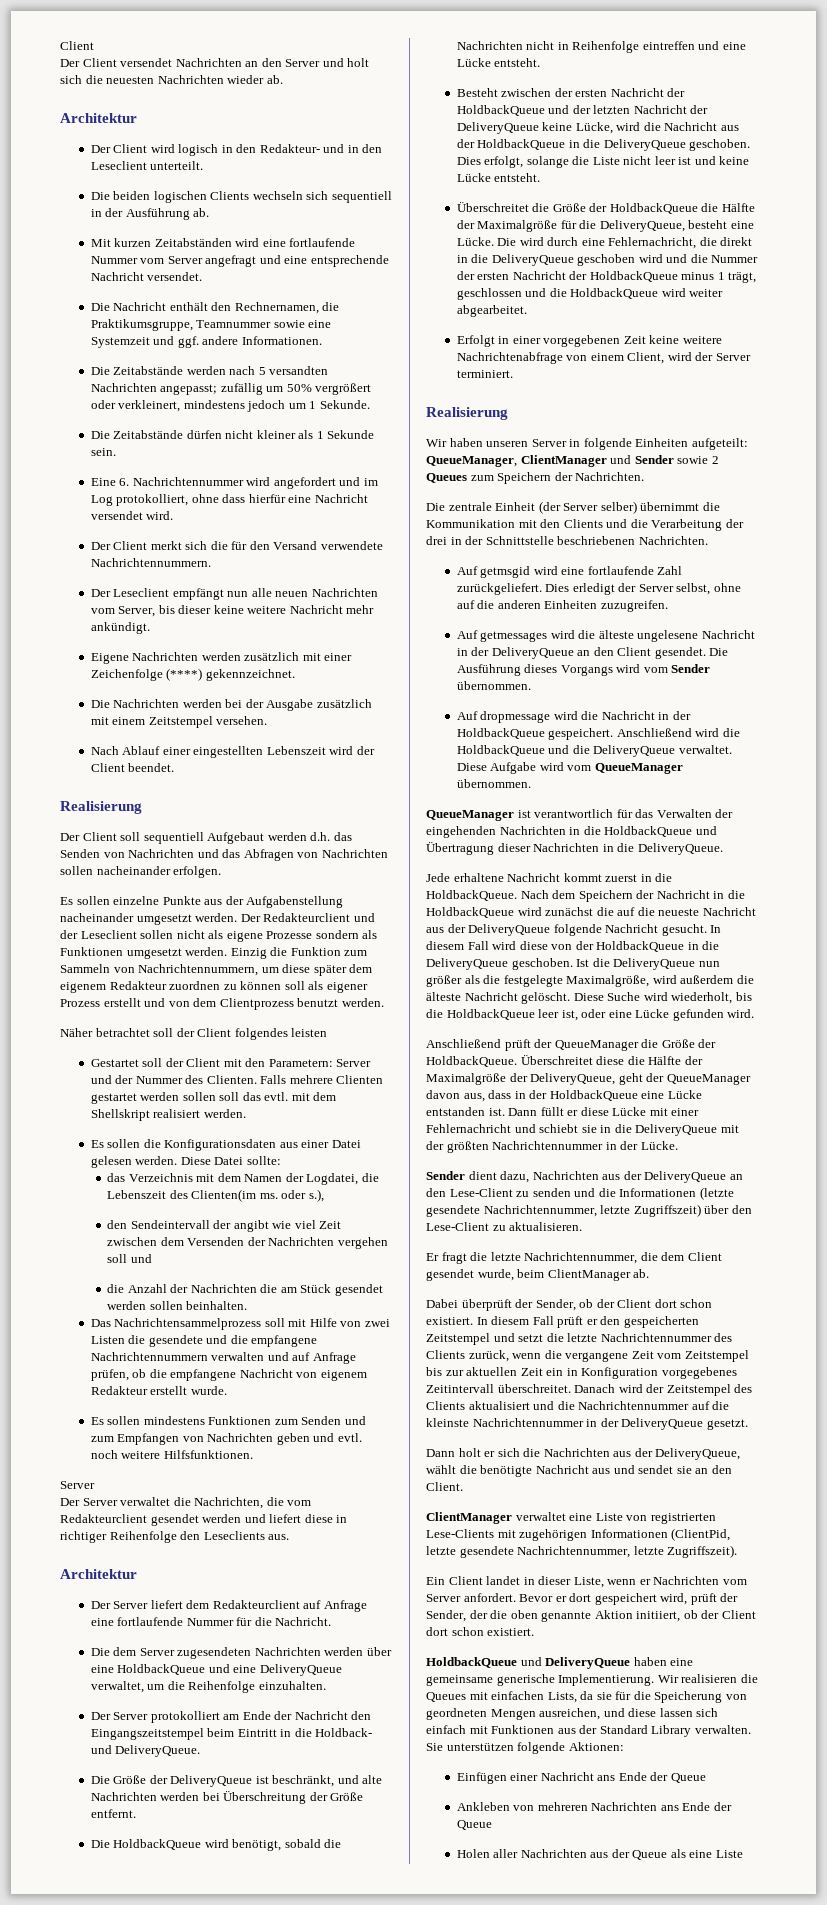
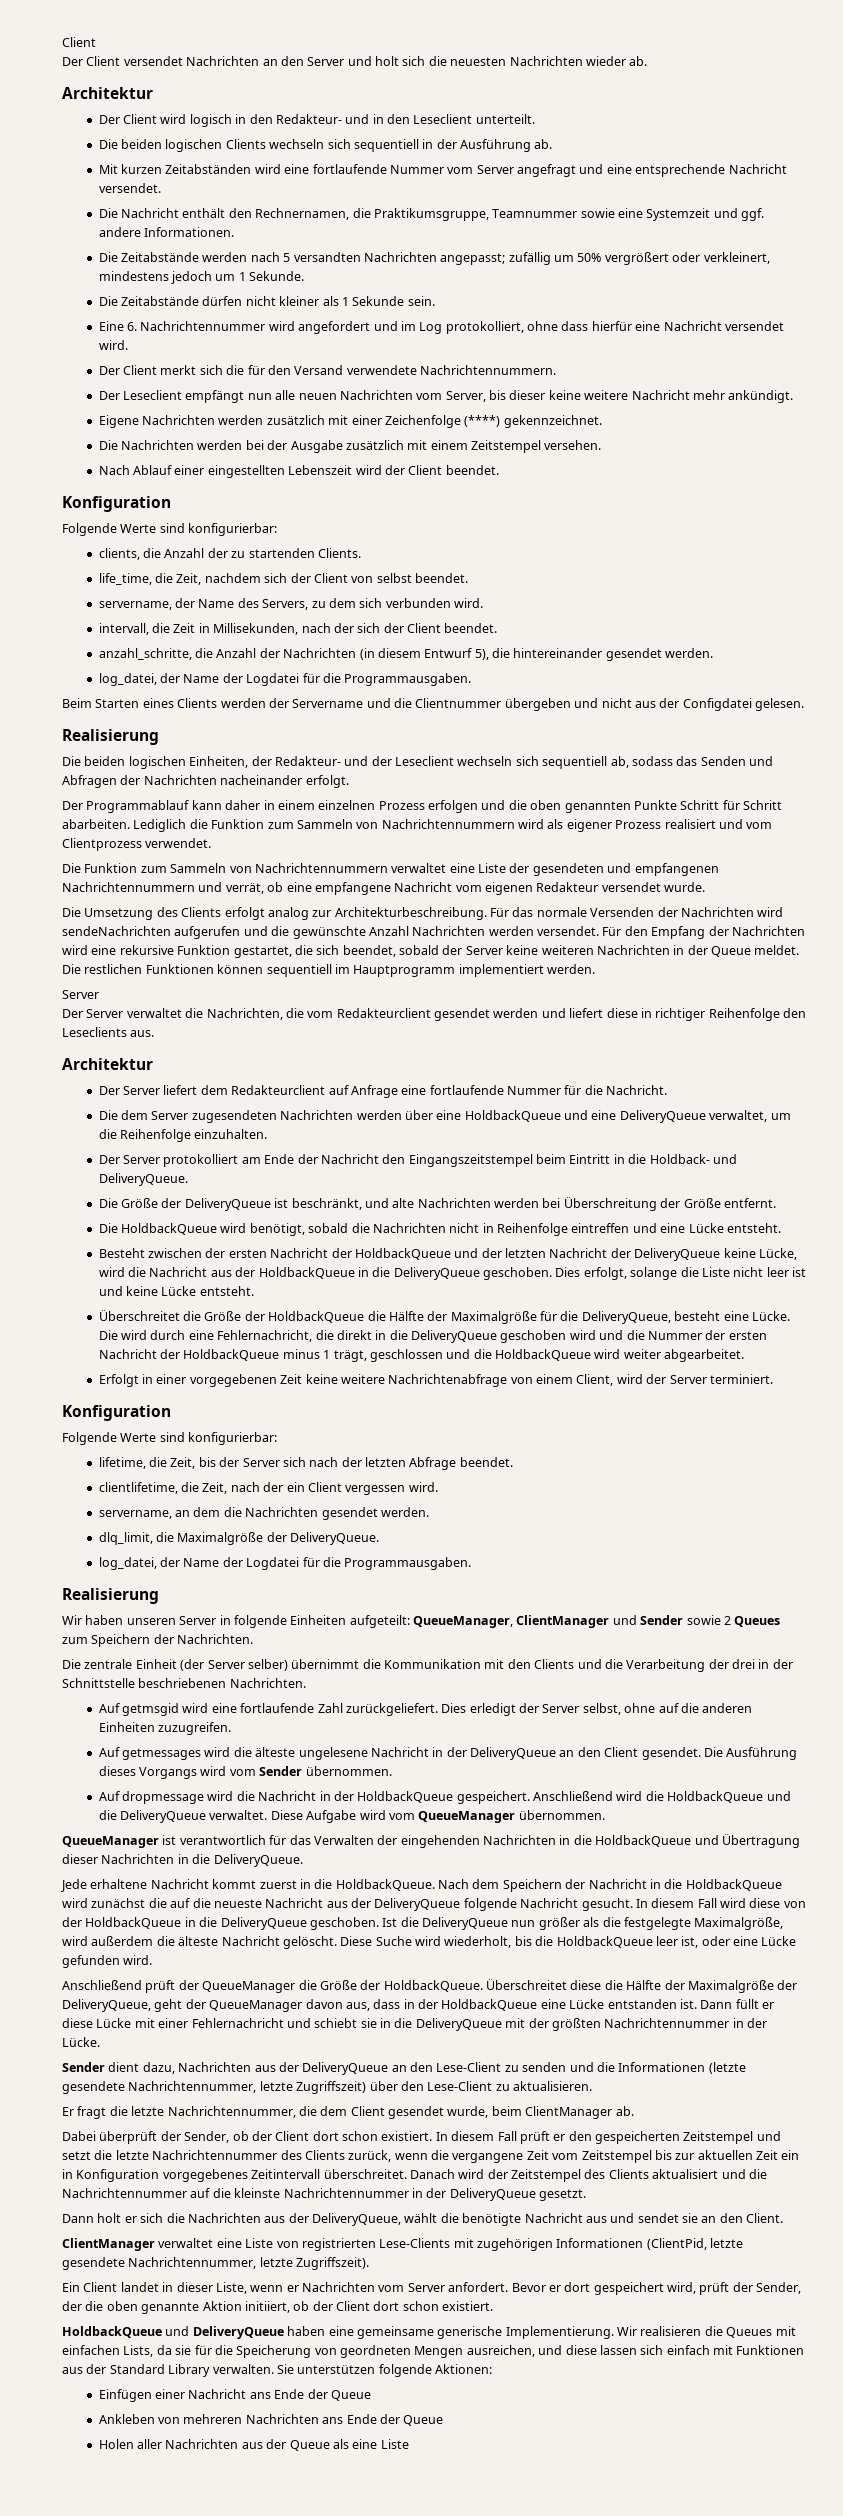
  Nach Ablauf einer eingestellten Lebenszeit wird der Client beendet.
+ Konfiguration
+ Folgende Werte sind konfigurierbar:
+ clients, die Anzahl der zu startenden Clients.
+ life_time, die Zeit, nachdem sich der Client von selbst beendet.
+ servername, der Name des Servers, zu dem sich verbunden wird.
+ intervall, die Zeit in Millisekunden, nach der sich der Client beendet.
+ anzahl_schritte, die Anzahl der Nachrichten (in diesem Entwurf 5), die hintereinander gesendet werden.
+ log_datei, der Name der Logdatei für die Programmausgaben.
+ Beim Starten eines Clients werden der Servername und die Clientnummer übergeben und nicht aus der Configdatei gelesen.
  Realisierung
- Der Client soll sequentiell Aufgebaut werden d.h. das Senden von Nachrichten und das Abfragen von Nachrichten sollen nacheinander erfolgen.
- Es sollen einzelne Punkte aus der Aufgabenstellung nacheinander umgesetzt werden. Der Redakteurclient und der Leseclient sollen nicht als eigene Prozesse sondern als Funktionen umgesetzt werden. Einzig die Funktion zum Sammeln von Nachrichtennummern, um diese später dem eigenem Redakteur zuordnen zu können soll als eigener Prozess erstellt und von dem Clientprozess benutzt werden.
- Näher betrachtet soll der Client folgendes leisten
- Gestartet soll der Client mit den Parametern: Server und der Nummer des Clienten. Falls mehrere Clienten gestartet werden sollen soll das evtl. mit dem Shellskript realisiert werden.
- Es sollen die Konfigurationsdaten aus einer Datei gelesen werden. Diese Datei sollte:
- das Verzeichnis mit dem Namen der Logdatei, die Lebenszeit des Clienten(im ms. oder s.),
- den Sendeintervall der angibt wie viel Zeit zwischen dem Versenden der Nachrichten vergehen soll und
- die Anzahl der Nachrichten die am Stück gesendet werden sollen beinhalten.
- Das Nachrichtensammelprozess soll mit Hilfe von zwei Listen die gesendete und die empfangene Nachrichtennummern verwalten und auf Anfrage prüfen, ob die empfangene Nachricht von eigenem Redakteur erstellt wurde.
- Es sollen mindestens Funktionen zum Senden und zum Empfangen von Nachrichten geben und evtl. noch weitere Hilfsfunktionen.
+ Die beiden logischen Einheiten, der Redakteur- und der Leseclient wechseln sich sequentiell ab, sodass das Senden und Abfragen der Nachrichten nacheinander erfolgt.
+ Der Programmablauf kann daher in einem einzelnen Prozess erfolgen und die oben genannten Punkte Schritt für Schritt abarbeiten. Lediglich die Funktion zum Sammeln von Nachrichtennummern wird als eigener Prozess realisiert und vom Clientprozess verwendet.
+ Die Funktion zum Sammeln von Nachrichtennummern verwaltet eine Liste der gesendeten und empfangenen Nachrichtennummern und verrät, ob eine empfangene Nachricht vom eigenen Redakteur versendet wurde.
+ Die Umsetzung des Clients erfolgt analog zur Architekturbeschreibung. Für das normale Versenden der Nachrichten wird sendeNachrichten aufgerufen und die gewünschte Anzahl Nachrichten werden versendet. Für den Empfang der Nachrichten wird eine rekursive Funktion gestartet, die sich beendet, sobald der Server keine weiteren Nachrichten in der Queue meldet. Die restlichen Funktionen können sequentiell im Hauptprogramm implementiert werden.
  Erfolgt in einer vorgegebenen Zeit keine weitere Nachrichtenabfrage von einem Client, wird der Server terminiert.
+ Konfiguration
+ Folgende Werte sind konfigurierbar:
+ lifetime, die Zeit, bis der Server sich nach der letzten Abfrage beendet.
+ clientlifetime, die Zeit, nach der ein Client vergessen wird.
+ servername, an dem die Nachrichten gesendet werden.
+ dlq_limit, die Maximalgröße der DeliveryQueue.
+ log_datei, der Name der Logdatei für die Programmausgaben.

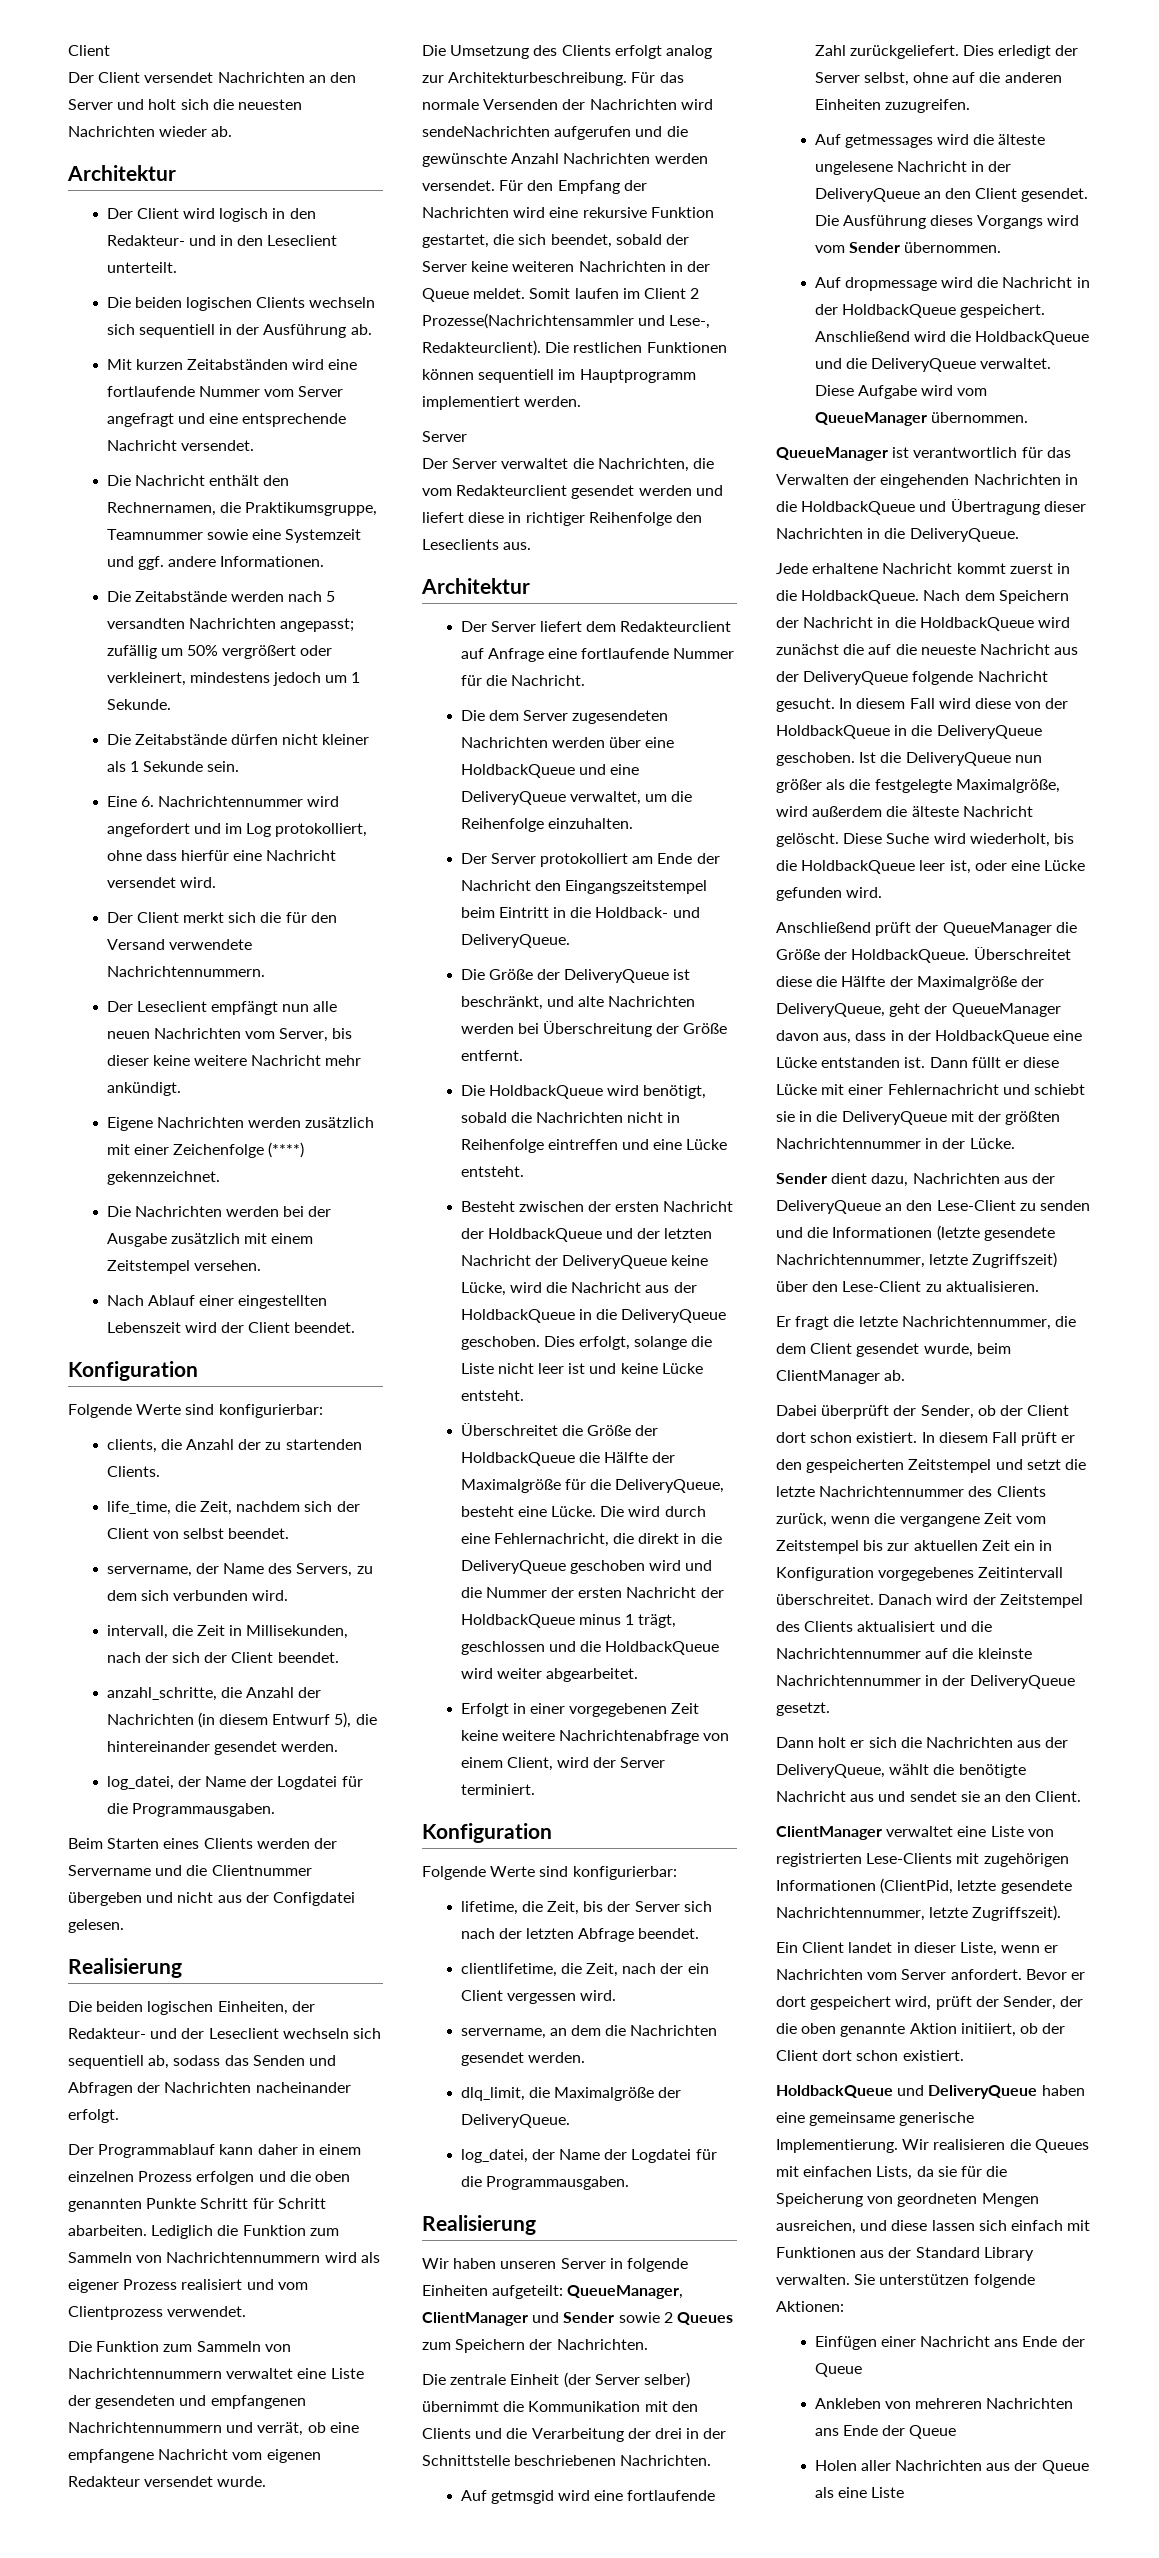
+ Somit laufen im Client 2 Prozesse(Nachrichtensammler und Lese-, Redakteurclient).

